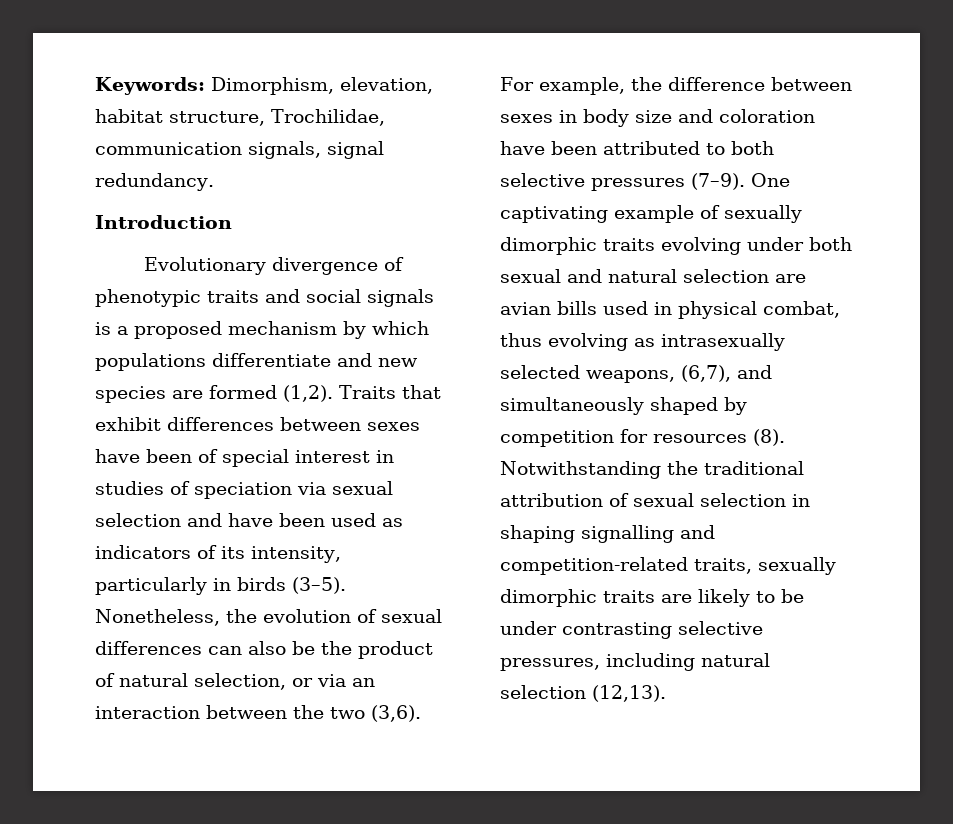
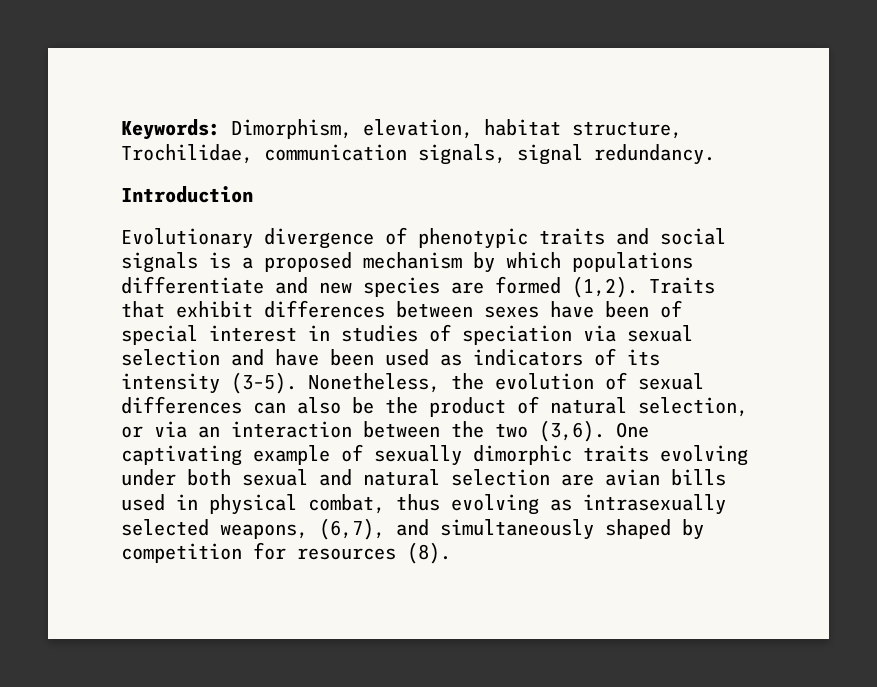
- Traits that exhibit differences between sexes have been of special interest in studies of speciation via sexual selection and have been used as indicators of its intensity, particularly in birds (3–5).
+ Traits that exhibit differences between sexes have been of special interest in studies of speciation via sexual selection and have been used as indicators of its intensity (3–5).
- For example, the difference between sexes in body size and coloration have been attributed to both selective pressures (7–9).
- Notwithstanding the traditional attribution of sexual selection in shaping signalling and competition-related traits, sexually dimorphic traits are likely to be under contrasting selective pressures, including natural selection (12,13).

